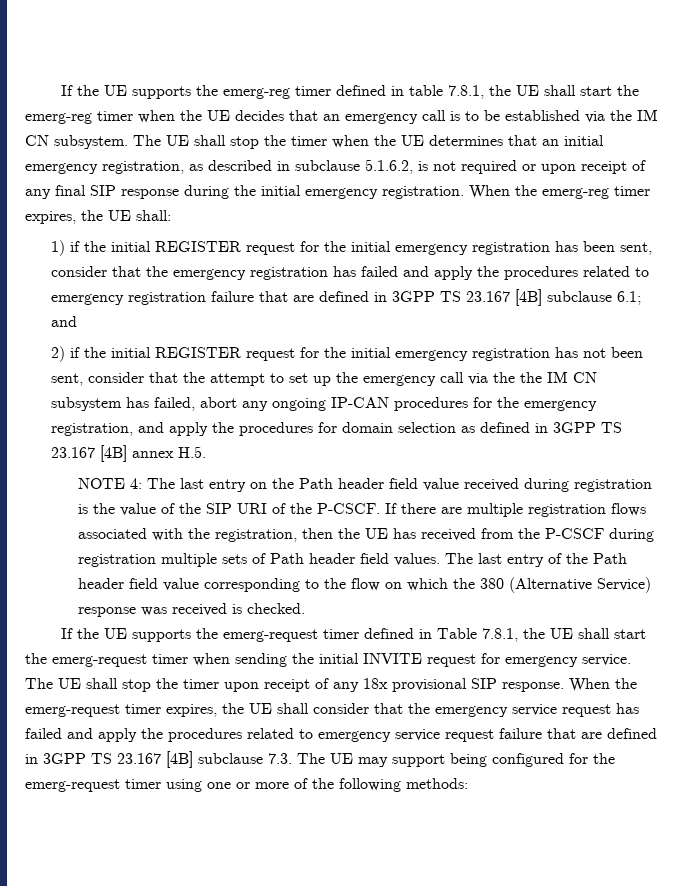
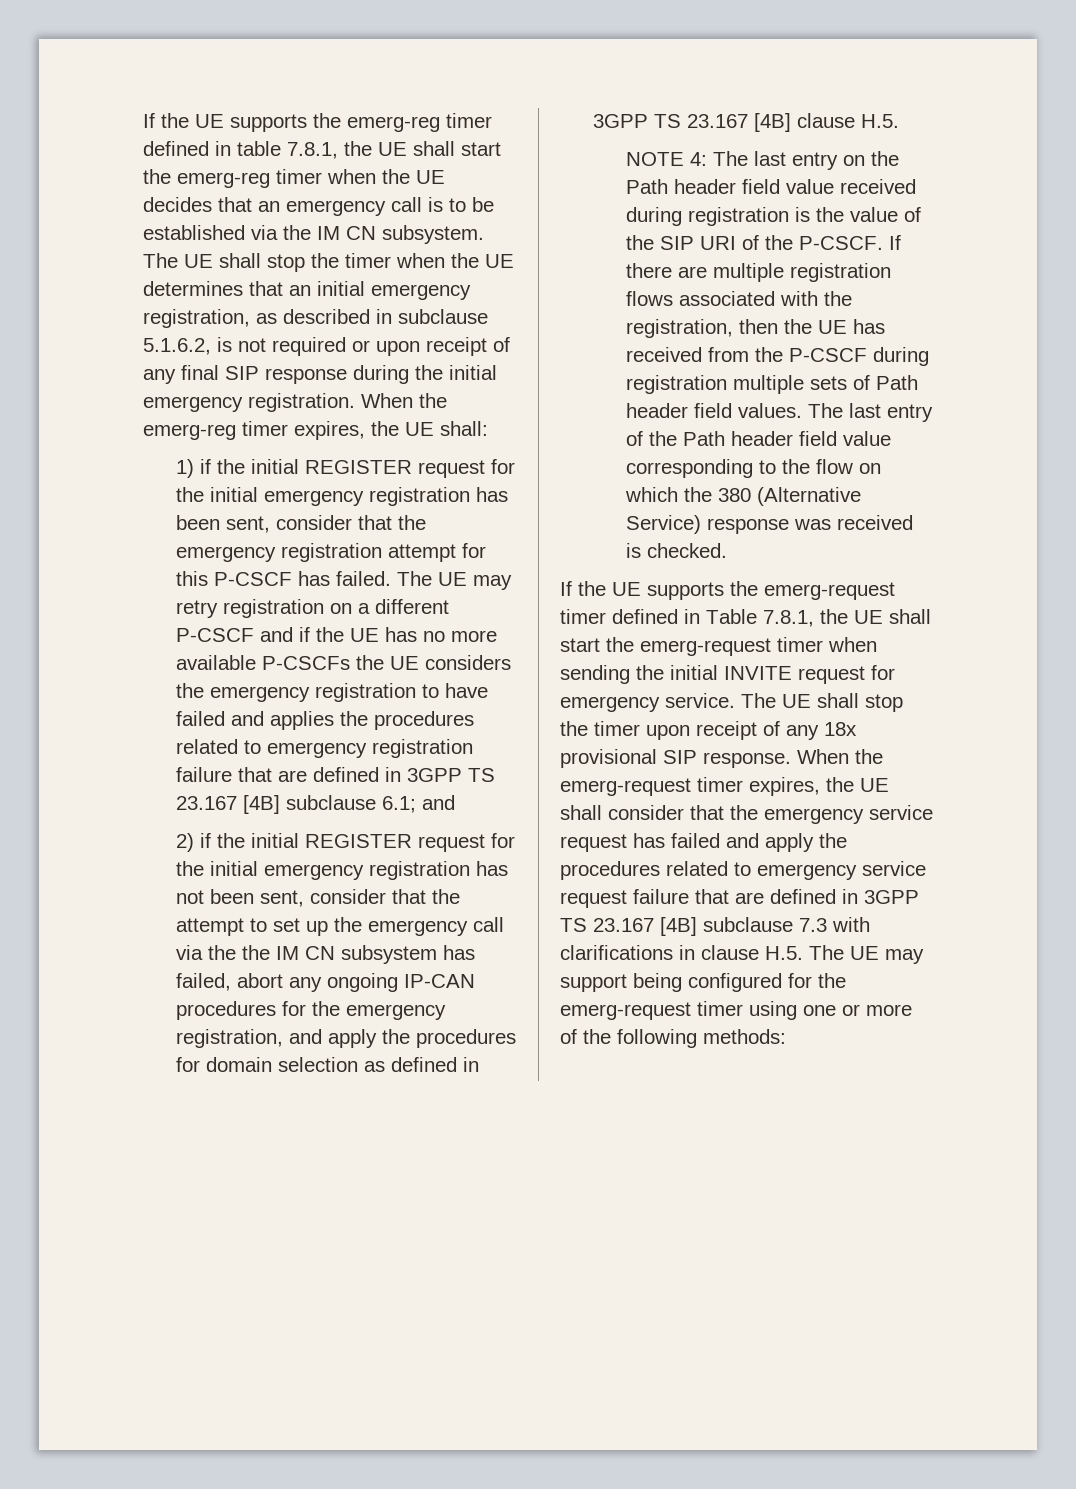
- 1) if the initial REGISTER request for the initial emergency registration has been sent, consider that the emergency registration has failed and apply the procedures related to emergency registration failure that are defined in 3GPP TS 23.167 [4B] subclause 6.1; and
+ 1) if the initial REGISTER request for the initial emergency registration has been sent, consider that the emergency registration attempt for this P-CSCF has failed. The UE may retry registration on a different P-CSCF and if the UE has no more available P-CSCFs the UE considers the emergency registration to have failed and applies the procedures related to emergency registration failure that are defined in 3GPP TS 23.167 [4B] subclause 6.1; and
- 2) if the initial REGISTER request for the initial emergency registration has not been sent, consider that the attempt to set up the emergency call via the the IM CN subsystem has failed, abort any ongoing IP-CAN procedures for the emergency registration, and apply the procedures for domain selection as defined in 3GPP TS 23.167 [4B] annex H.5.
+ 2) if the initial REGISTER request for the initial emergency registration has not been sent, consider that the attempt to set up the emergency call via the the IM CN subsystem has failed, abort any ongoing IP-CAN procedures for the emergency registration, and apply the procedures for domain selection as defined in 3GPP TS 23.167 [4B] clause H.5.
- When the emerg-request timer expires, the UE shall consider that the emergency service request has failed and apply the procedures related to emergency service request failure that are defined in 3GPP TS 23.167 [4B] subclause 7.3. The UE may support being configured for the emerg-request timer using one or more of the following methods:
+ When the emerg-request timer expires, the UE shall consider that the emergency service request has failed and apply the procedures related to emergency service request failure that are defined in 3GPP TS 23.167 [4B] subclause 7.3 with clarifications in clause H.5. The UE may support being configured for the emerg-request timer using one or more of the following methods:

